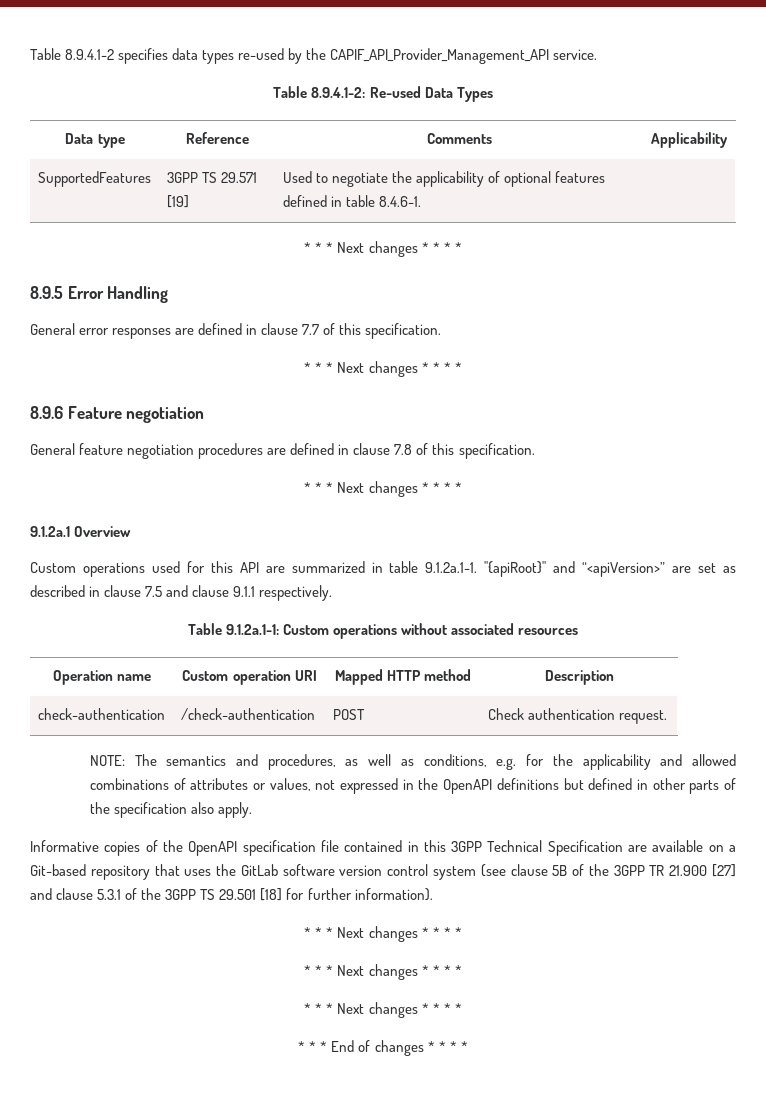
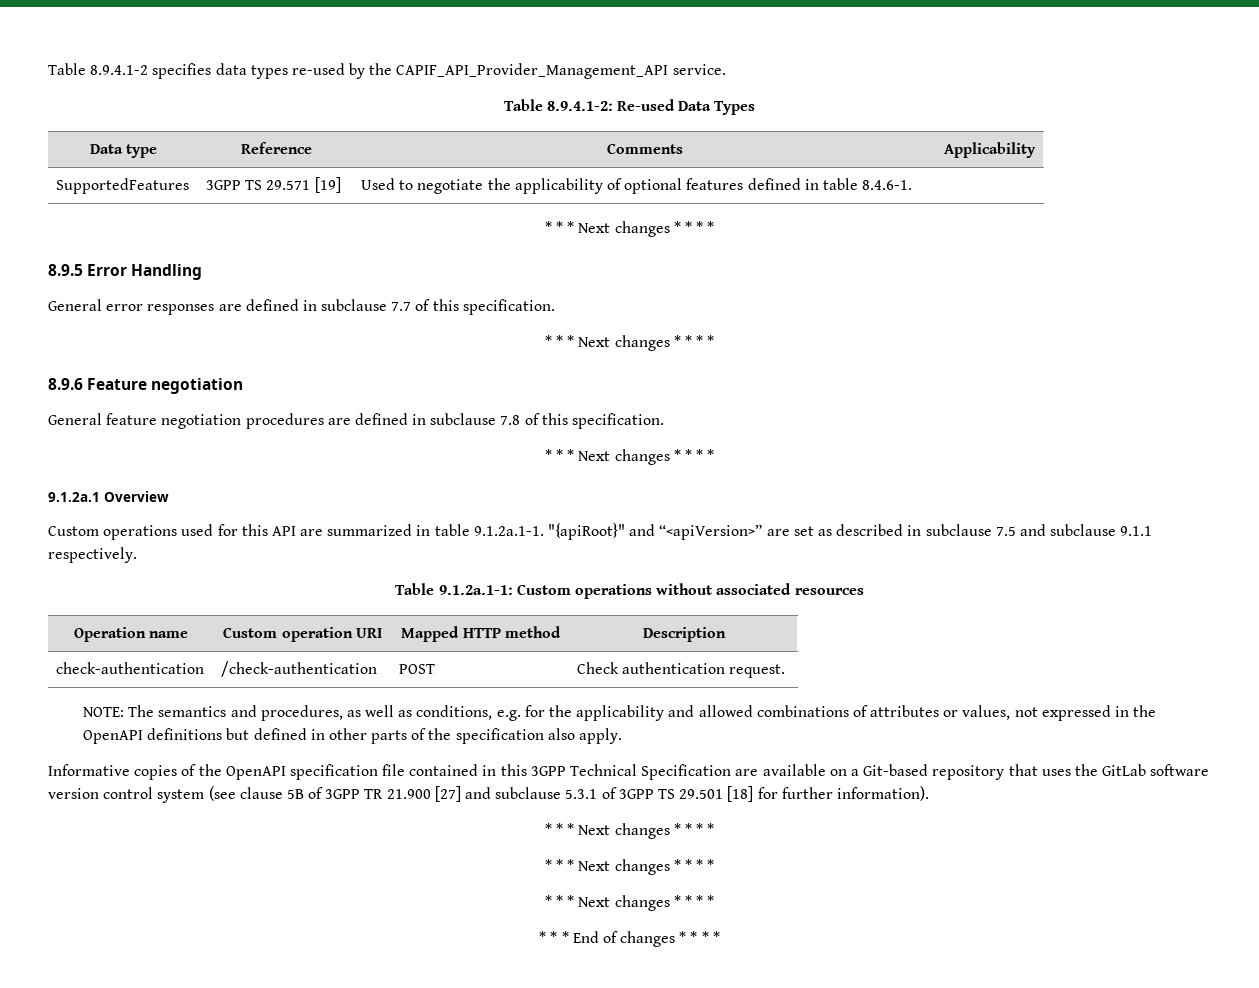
- General error responses are defined in clause 7.7 of this specification.
+ General error responses are defined in subclause 7.7 of this specification.
- General feature negotiation procedures are defined in clause 7.8 of this specification.
+ General feature negotiation procedures are defined in subclause 7.8 of this specification.
- Custom operations used for this API are summarized in table 9.1.2a.1-1. "{apiRoot}" and “<apiVersion>” are set as described in clause 7.5 and clause 9.1.1 respectively.
+ Custom operations used for this API are summarized in table 9.1.2a.1-1. "{apiRoot}" and “<apiVersion>” are set as described in subclause 7.5 and subclause 9.1.1 respectively.
- Informative copies of the OpenAPI specification file contained in this 3GPP Technical Specification are available on a Git-based repository that uses the GitLab software version control system (see clause 5B of the 3GPP TR 21.900 [27] and clause 5.3.1 of the 3GPP TS 29.501 [18] for further information).
+ Informative copies of the OpenAPI specification file contained in this 3GPP Technical Specification are available on a Git-based repository that uses the GitLab software version control system (see clause 5B of 3GPP TR 21.900 [27] and subclause 5.3.1 of 3GPP TS 29.501 [18] for further information).

